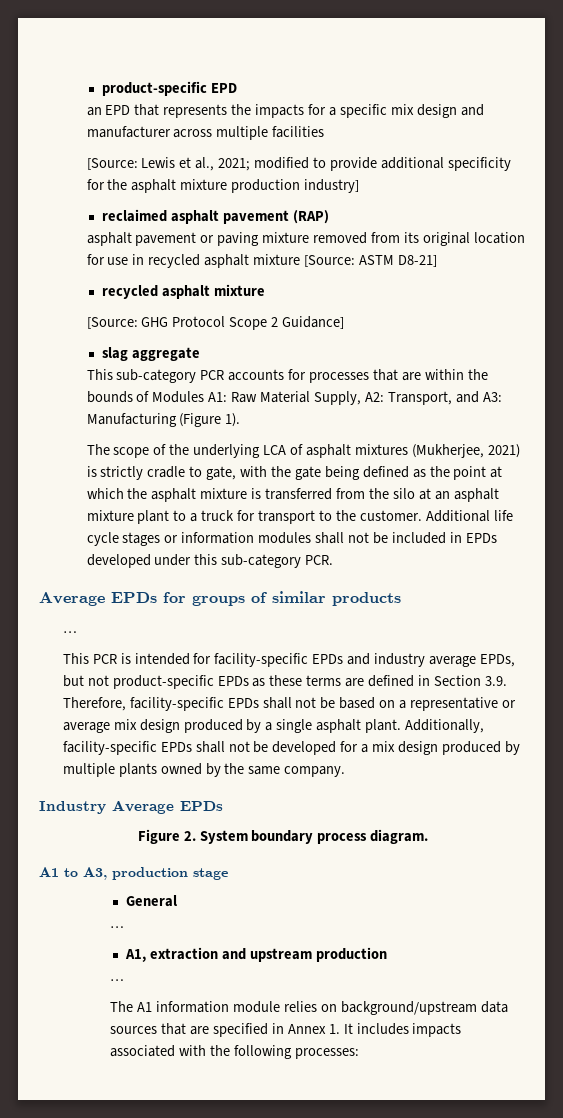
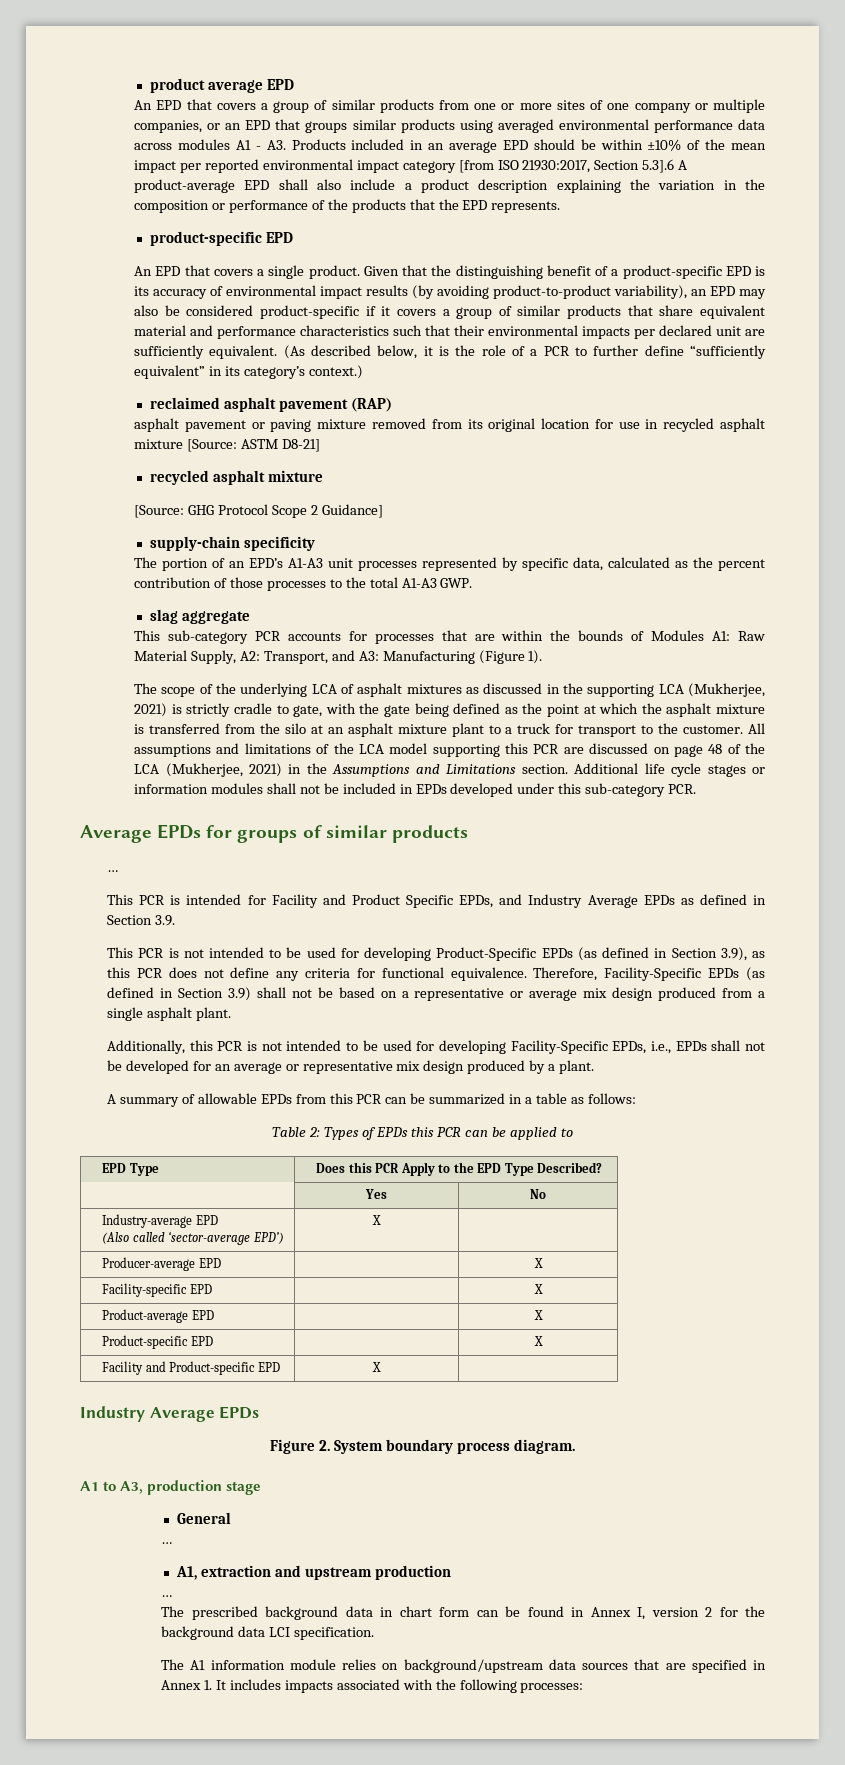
+ product average EPD
+ An EPD that covers a group of similar products from one or more sites of one company or multiple companies, or an EPD that groups similar products using averaged environmental performance data across modules A1 - A3. Products included in an average EPD should be within ±10% of the mean impact per reported environmental impact category [from ISO 21930:2017, Section 5.3].6 A product-average EPD shall also include a product description explaining the variation in the composition or performance of the products that the EPD represents.
  product-specific EPD
- an EPD that represents the impacts for a specific mix design and manufacturer across multiple facilities
- [Source: Lewis et al., 2021; modified to provide additional specificity for the asphalt mixture production industry]
+ An EPD that covers a single product. Given that the distinguishing benefit of a product-specific EPD is its accuracy of environmental impact results (by avoiding product-to-product variability), an EPD may also be considered product-specific if it covers a group of similar products that share equivalent material and performance characteristics such that their environmental impacts per declared unit are sufficiently equivalent. (As described below, it is the role of a PCR to further define “sufficiently equivalent” in its category’s context.)
+ supply-chain specificity
+ The portion of an EPD’s A1-A3 unit processes represented by specific data, calculated as the percent contribution of those processes to the total A1-A3 GWP.
- The scope of the underlying LCA of asphalt mixtures (Mukherjee, 2021) is strictly cradle to gate, with the gate being defined as the point at which the asphalt mixture is transferred from the silo at an asphalt mixture plant to a truck for transport to the customer.
+ The scope of the underlying LCA of asphalt mixtures as discussed in the supporting LCA (Mukherjee, 2021) is strictly cradle to gate, with the gate being defined as the point at which the asphalt mixture is transferred from the silo at an asphalt mixture plant to a truck for transport to the customer.
+ All assumptions and limitations of the LCA model supporting this PCR are discussed on page 48 of the LCA (Mukherjee, 2021) in the Assumptions and Limitations section.
- This PCR is intended for facility-specific EPDs and industry average EPDs, but not product-specific EPDs as these terms are defined in Section 3.9. Therefore, facility-specific EPDs shall not be based on a representative or average mix design produced by a single asphalt plant. Additionally, facility-specific EPDs shall not be developed for a mix design produced by multiple plants owned by the same company.
+ This PCR is intended for Facility and Product Specific EPDs, and Industry Average EPDs as defined in Section 3.9.
+ This PCR is not intended to be used for developing Product-Specific EPDs (as defined in Section 3.9), as this PCR does not define any criteria for functional equivalence. Therefore, Facility-Specific EPDs (as defined in Section 3.9) shall not be based on a representative or average mix design produced from a single asphalt plant.
+ Additionally, this PCR is not intended to be used for developing Facility-Specific EPDs, i.e., EPDs shall not be developed for an average or representative mix design produced by a plant.
+ A summary of allowable EPDs from this PCR can be summarized in a table as follows:
+ Table 2: Types of EPDs this PCR can be applied to
+ EPD Type | Does this PCR Apply to the EPD Type Described?
+ | Yes | No
+ Industry-average EPD
+ (Also called ‘sector-average EPD’) | X |
+ Producer-average EPD | | X
+ Facility-specific EPD | | X
+ Product-average EPD | | X
+ Product-specific EPD | | X
+ Facility and Product-specific EPD | X |
+ The prescribed background data in chart form can be found in Annex I, version 2 for the background data LCI specification.

